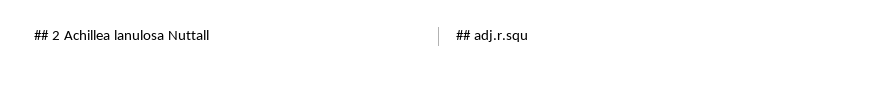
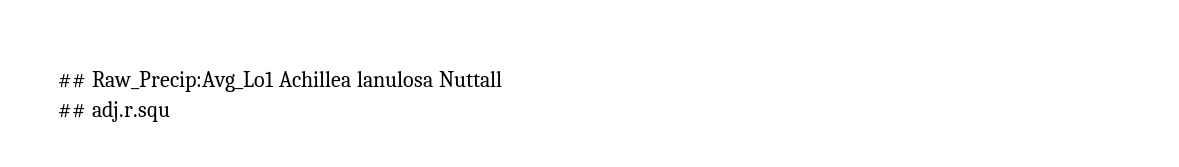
- ## 2 Achillea lanulosa Nuttall
+ ## Raw_Precip:Avg_Lo1 Achillea lanulosa Nuttall

